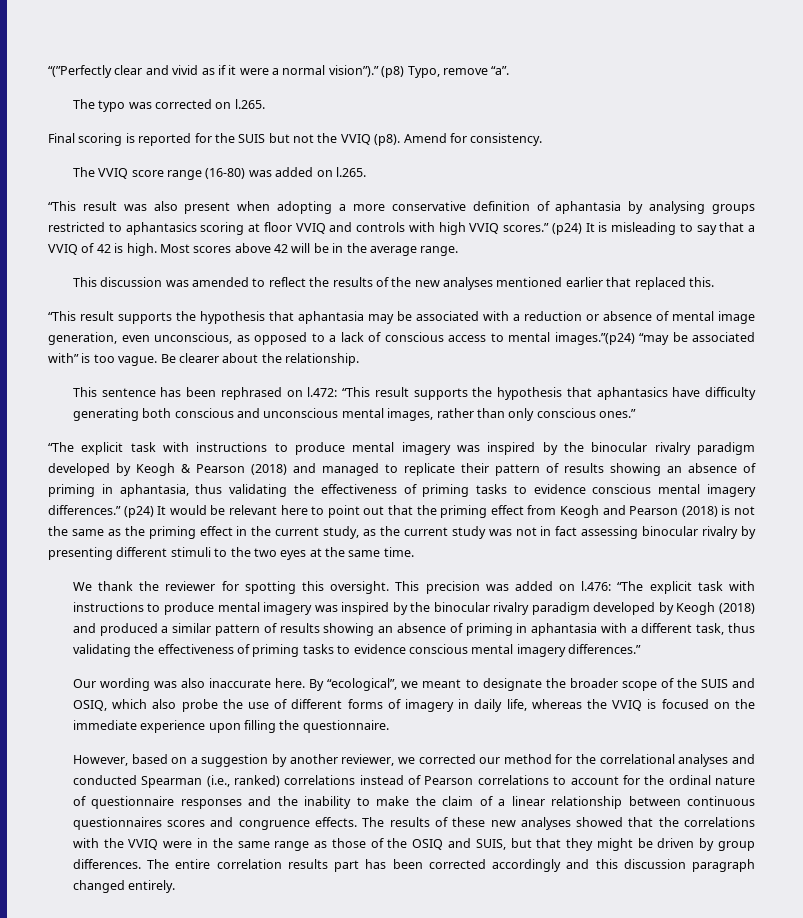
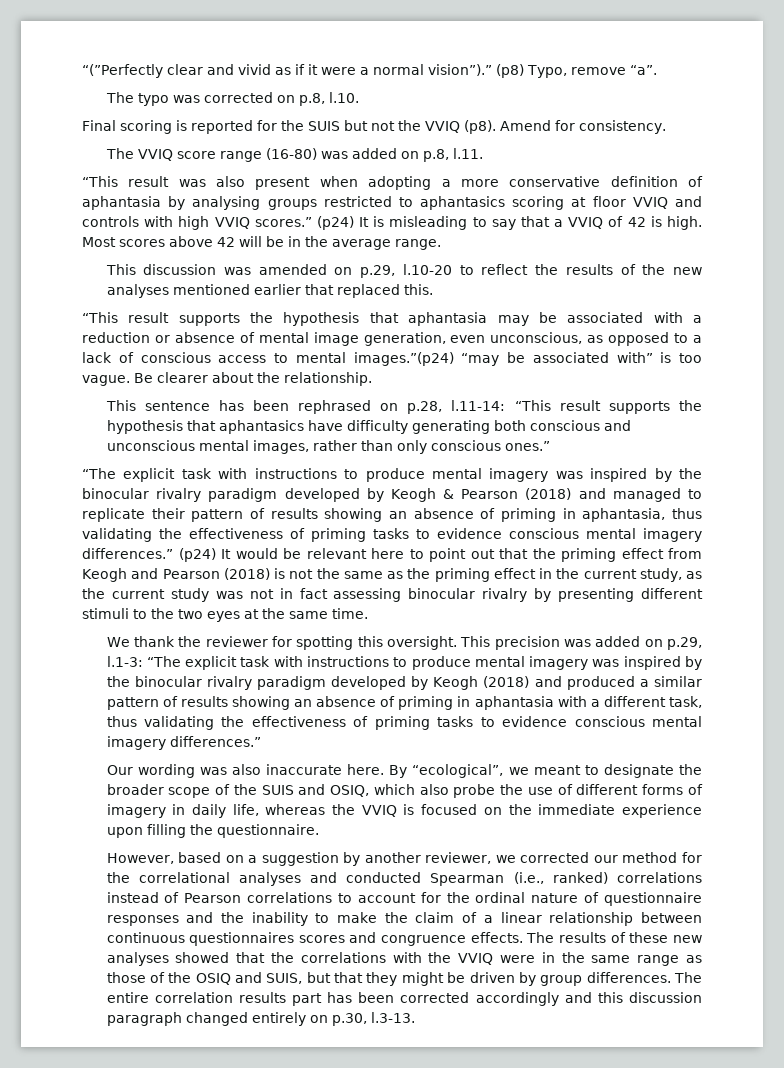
- The typo was corrected on l.265.
+ The typo was corrected on p.8, l.10.
- The VVIQ score range (16-80) was added on l.265.
+ The VVIQ score range (16-80) was added on p.8, l.11.
- This discussion was amended to reflect the results of the new analyses mentioned earlier that replaced this.
+ This discussion was amended on p.29, l.10-20 to reflect the results of the new analyses mentioned earlier that replaced this.
- This sentence has been rephrased on l.472: “This result supports the hypothesis that aphantasics have difficulty generating both conscious and unconscious mental images, rather than only conscious ones.”
+ This sentence has been rephrased on p.28, l.11-14: “This result supports the hypothesis that aphantasics have difficulty generating both conscious and unconscious mental images, rather than only conscious ones.”
- This precision was added on l.476: “The explicit task with instructions to produce mental imagery was inspired by the binocular rivalry paradigm developed by Keogh (2018) and produced a similar pattern of results showing an absence of priming in aphantasia with a different task, thus validating the effectiveness of priming tasks to evidence conscious mental imagery differences.”
+ This precision was added on p.29, l.1-3: “The explicit task with instructions to produce mental imagery was inspired by the binocular rivalry paradigm developed by Keogh (2018) and produced a similar pattern of results showing an absence of priming in aphantasia with a different task, thus validating the effectiveness of priming tasks to evidence conscious mental imagery differences.”
- The entire correlation results part has been corrected accordingly and this discussion paragraph changed entirely.
+ The entire correlation results part has been corrected accordingly and this discussion paragraph changed entirely on p.30, l.3-13.

